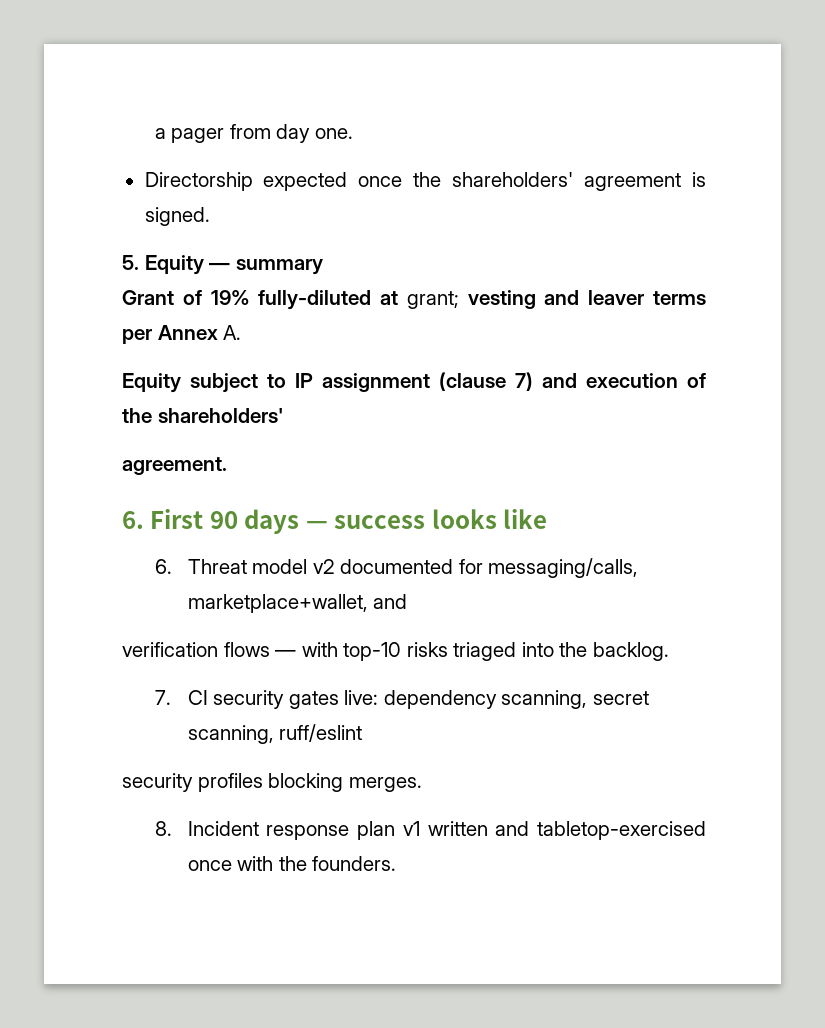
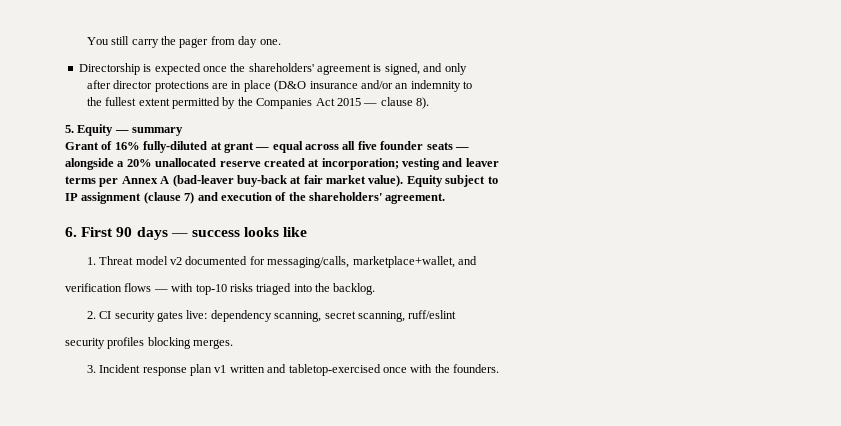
- a pager from day one.
+ You still carry the pager from day one.
- Directorship expected once the shareholders' agreement is signed.
+ Directorship is expected once the shareholders' agreement is signed, and only
+ after director protections are in place (D&O insurance and/or an indemnity to
+ the fullest extent permitted by the Companies Act 2015 — clause 8).
- Grant of 19% fully-diluted at grant; vesting and leaver terms per Annex A.
- Equity subject to IP assignment (clause 7) and execution of the shareholders'
- agreement.
+ Grant of 16% fully-diluted at grant — equal across all five founder seats —
+ alongside a 20% unallocated reserve created at incorporation; vesting and leaver
+ terms per Annex A (bad-leaver buy-back at fair market value). Equity subject to
+ IP assignment (clause 7) and execution of the shareholders' agreement.
- 6. Threat model v2 documented for messaging/calls, marketplace+wallet, and
+ 1. Threat model v2 documented for messaging/calls, marketplace+wallet, and
- 7. CI security gates live: dependency scanning, secret scanning, ruff/eslint
+ 2. CI security gates live: dependency scanning, secret scanning, ruff/eslint
- 8. Incident response plan v1 written and tabletop-exercised once with the founders.
+ 3. Incident response plan v1 written and tabletop-exercised once with the founders.

